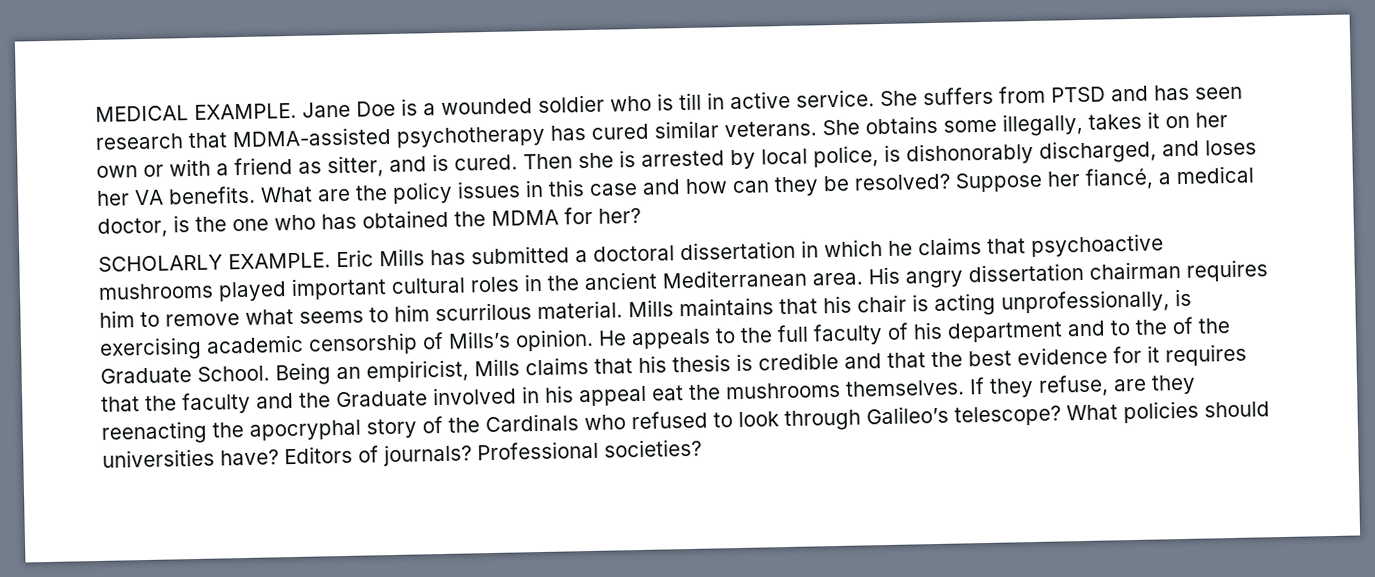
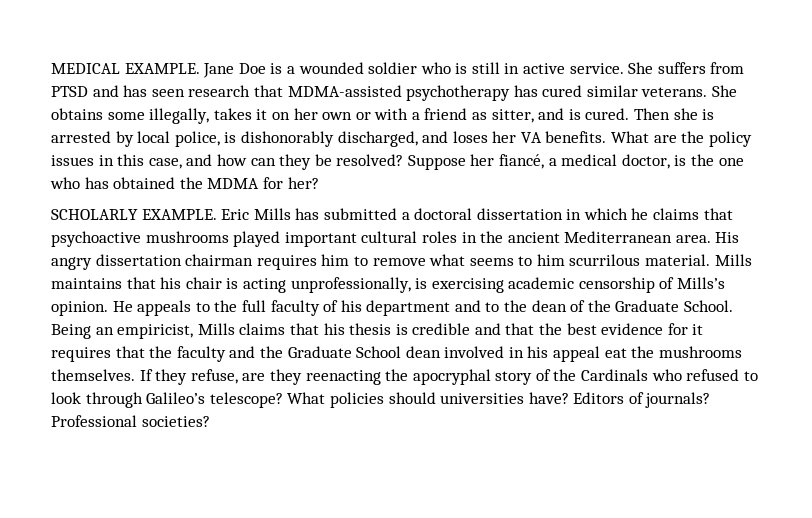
- Jane Doe is a wounded soldier who is till in active service.
+ Jane Doe is a wounded soldier who is still in active service.
- What are the policy issues in this case and how can they be resolved?
+ What are the policy issues in this case, and how can they be resolved?
- He appeals to the full faculty of his department and to the of the Graduate School.
+ He appeals to the full faculty of his department and to the dean of the Graduate School.
- Being an empiricist, Mills claims that his thesis is credible and that the best evidence for it requires that the faculty and the Graduate involved in his appeal eat the mushrooms themselves.
+ Being an empiricist, Mills claims that his thesis is credible and that the best evidence for it requires that the faculty and the Graduate School dean involved in his appeal eat the mushrooms themselves.

